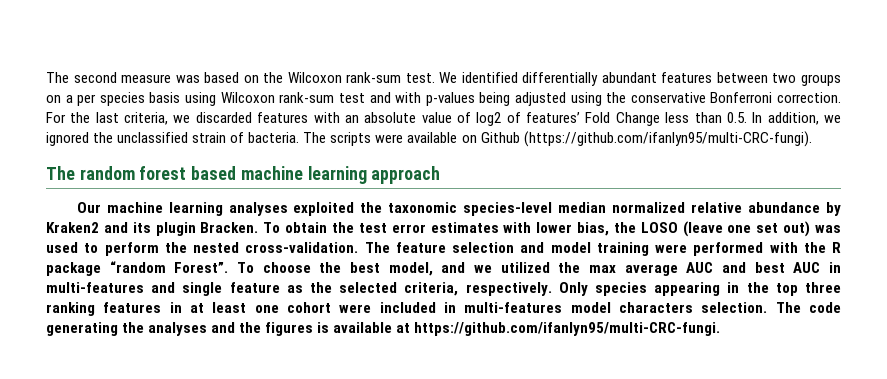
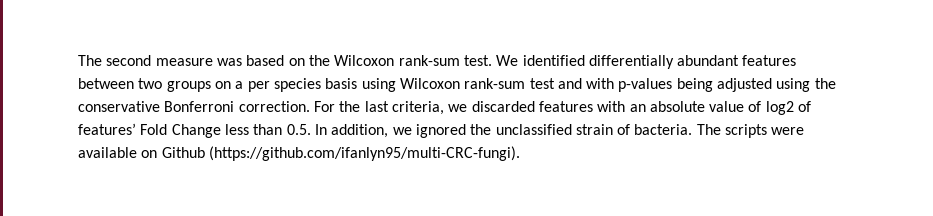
- The random forest based machine learning approach
- Our machine learning analyses exploited the taxonomic species-level median normalized relative abundance by Kraken2 and its plugin Bracken. To obtain the test error estimates with lower bias, the LOSO (leave one set out) was used to perform the nested cross-validation. The feature selection and model training were performed with the R package “random Forest”. To choose the best model, and we utilized the max average AUC and best AUC in multi-features and single feature as the selected criteria, respectively. Only species appearing in the top three ranking features in at least one cohort were included in multi-features model characters selection. The code generating the analyses and the figures is available at https://github.com/ifanlyn95/multi-CRC-fungi.

